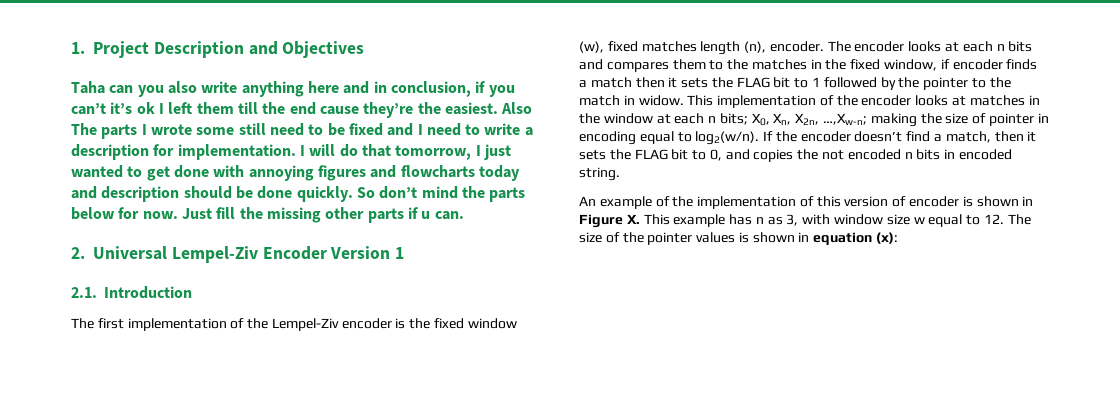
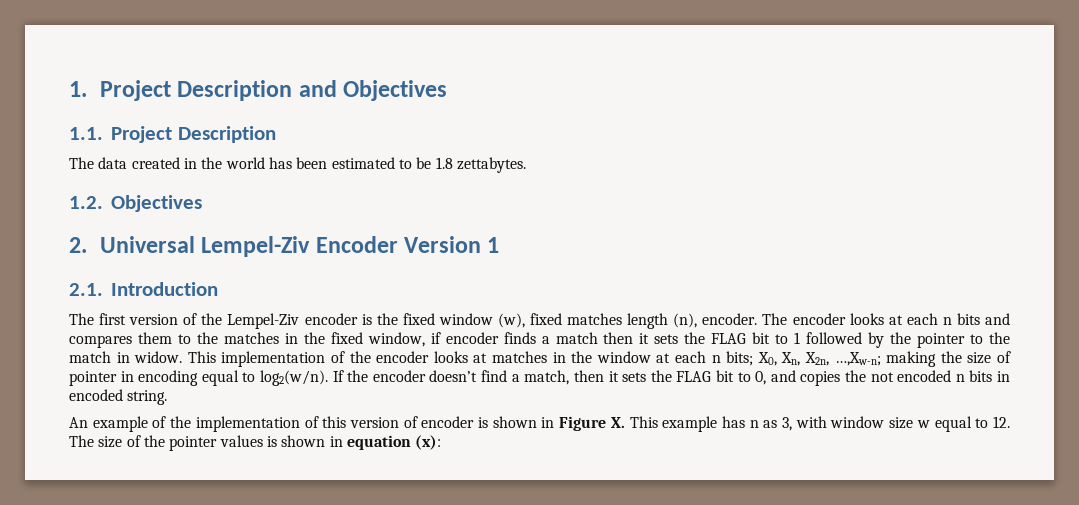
- Taha can you also write anything here and in conclusion, if you can’t it’s ok I left them till the end cause they’re the easiest. Also The parts I wrote some still need to be fixed and I need to write a description for implementation. I will do that tomorrow, I just wanted to get done with annoying figures and flowcharts today and description should be done quickly. So don’t mind the parts below for now. Just fill the missing other parts if u can.
+ 1.1. Project Description
+ The data created in the world has been estimated to be 1.8 zettabytes.
+ 1.2. Objectives
- The first implementation of the Lempel-Ziv encoder is the fixed window (w), fixed matches length (n), encoder.
+ The first version of the Lempel-Ziv encoder is the fixed window (w), fixed matches length (n), encoder.

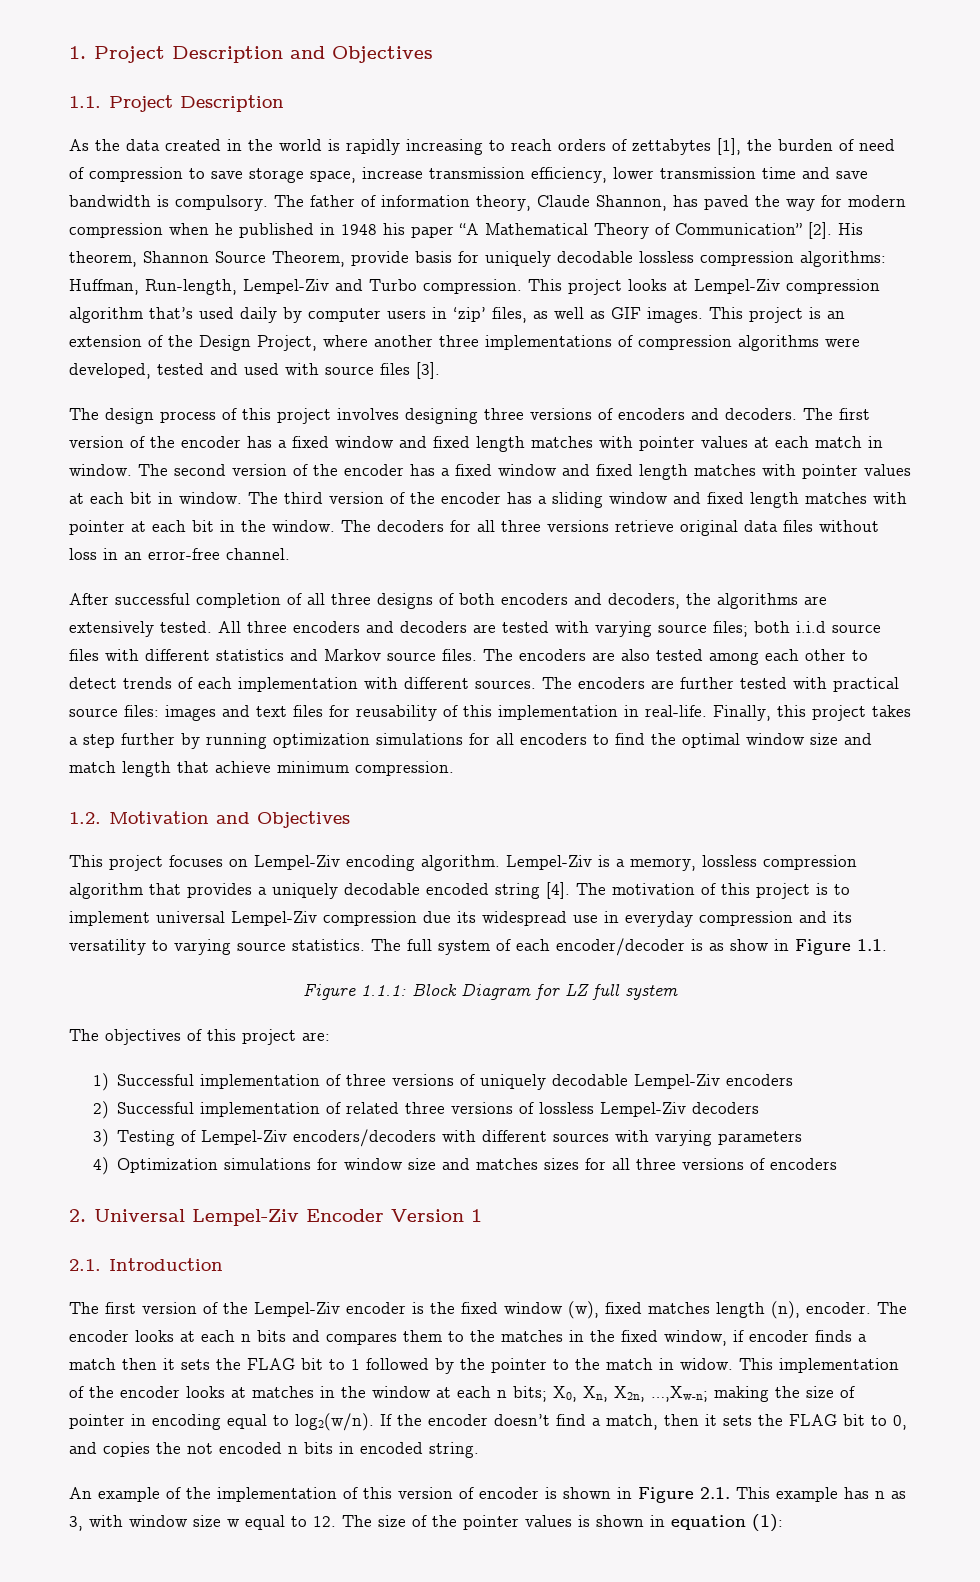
- The data created in the world has been estimated to be 1.8 zettabytes.
+ As the data created in the world is rapidly increasing to reach orders of zettabytes [1], the burden of need of compression to save storage space, increase transmission efficiency, lower transmission time and save bandwidth is compulsory. The father of information theory, Claude Shannon, has paved the way for modern compression when he published in 1948 his paper “A Mathematical Theory of Communication” [2]. His theorem, Shannon Source Theorem, provide basis for uniquely decodable lossless compression algorithms: Huffman, Run-length, Lempel-Ziv and Turbo compression. This project looks at Lempel-Ziv compression algorithm that’s used daily by computer users in ‘zip’ files, as well as GIF images. This project is an extension of the Design Project, where another three implementations of compression algorithms were developed, tested and used with source files [3].
+ The design process of this project involves designing three versions of encoders and decoders. The first version of the encoder has a fixed window and fixed length matches with pointer values at each match in window. The second version of the encoder has a fixed window and fixed length matches with pointer values at each bit in window. The third version of the encoder has a sliding window and fixed length matches with pointer at each bit in the window. The decoders for all three versions retrieve original data files without loss in an error-free channel.
+ After successful completion of all three designs of both encoders and decoders, the algorithms are extensively tested. All three encoders and decoders are tested with varying source files; both i.i.d source files with different statistics and Markov source files. The encoders are also tested among each other to detect trends of each implementation with different sources. The encoders are further tested with practical source files: images and text files for reusability of this implementation in real-life. Finally, this project takes a step further by running optimization simulations for all encoders to find the optimal window size and match length that achieve minimum compression.
- 1.2. Objectives
+ 1.2. Motivation and Objectives
+ This project focuses on Lempel-Ziv encoding algorithm. Lempel-Ziv is a memory, lossless compression algorithm that provides a uniquely decodable encoded string [4]. The motivation of this project is to implement universal Lempel-Ziv compression due its widespread use in everyday compression and its versatility to varying source statistics. The full system of each encoder/decoder is as show in Figure 1.1.
+ Figure 1.1.1: Block Diagram for LZ full system
+ The objectives of this project are:
+ 1) Successful implementation of three versions of uniquely decodable Lempel-Ziv encoders
+ 2) Successful implementation of related three versions of lossless Lempel-Ziv decoders
+ 3) Testing of Lempel-Ziv encoders/decoders with different sources with varying parameters
+ 4) Optimization simulations for window size and matches sizes for all three versions of encoders
- An example of the implementation of this version of encoder is shown in Figure X. This example has n as 3, with window size w equal to 12. The size of the pointer values is shown in equation (x):
+ An example of the implementation of this version of encoder is shown in Figure 2.1. This example has n as 3, with window size w equal to 12. The size of the pointer values is shown in equation (1):

